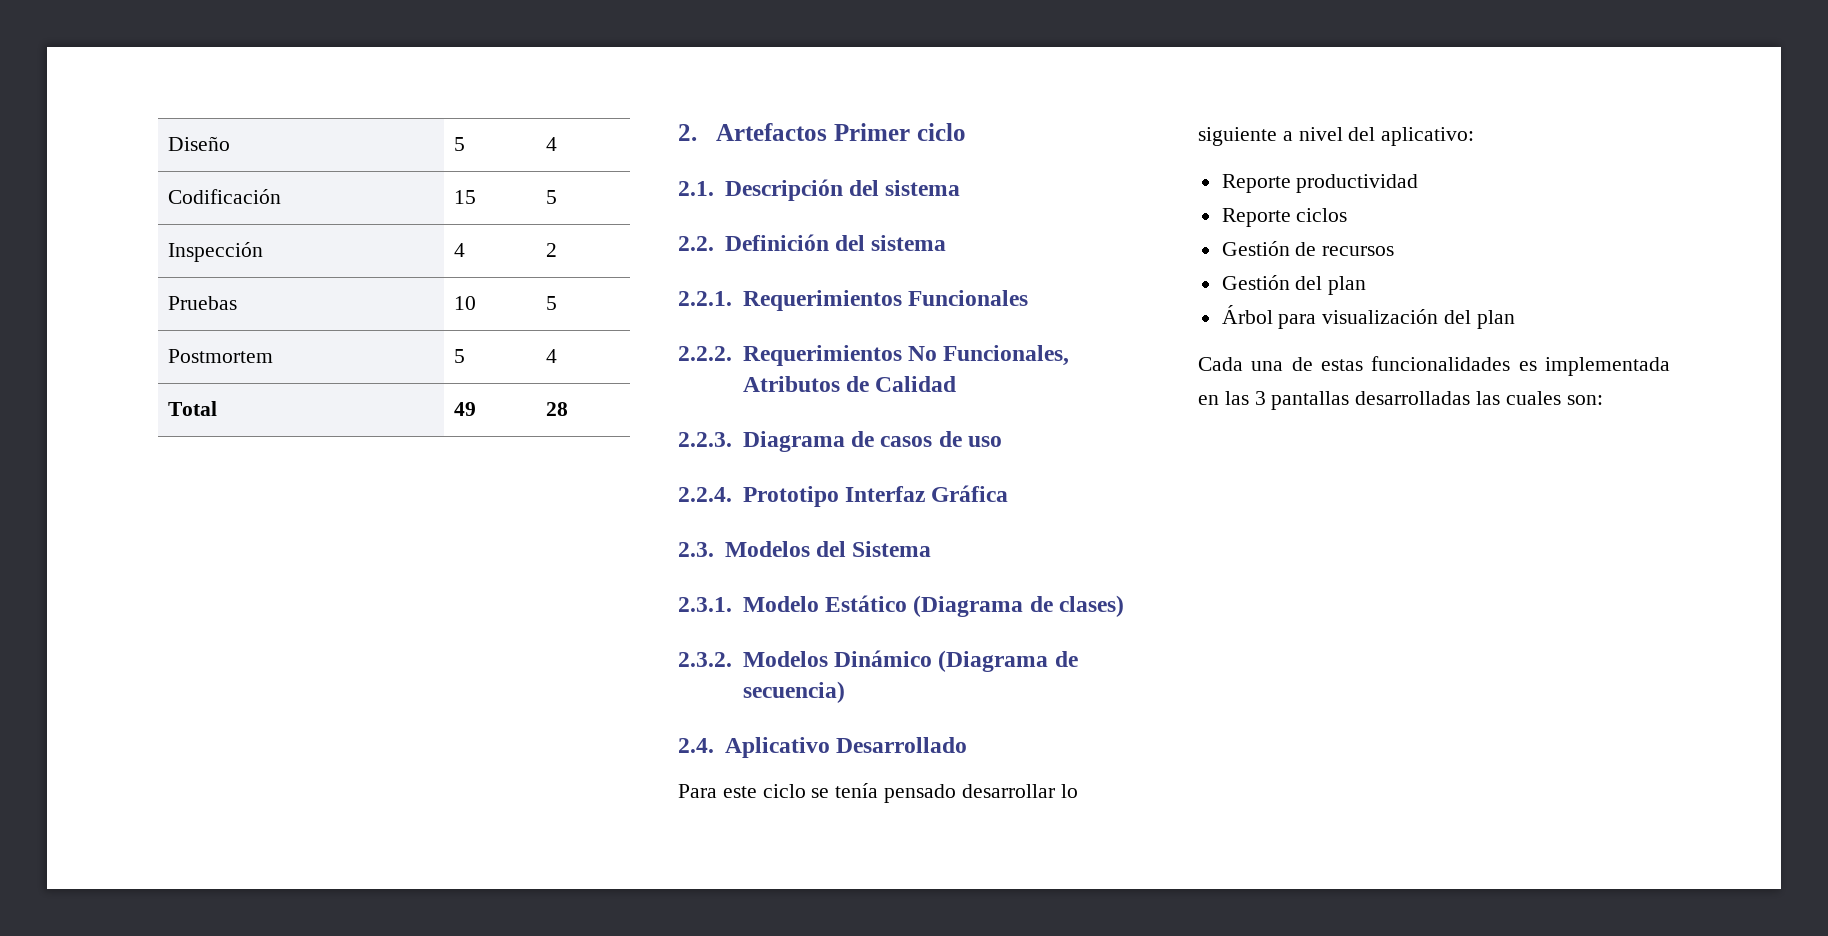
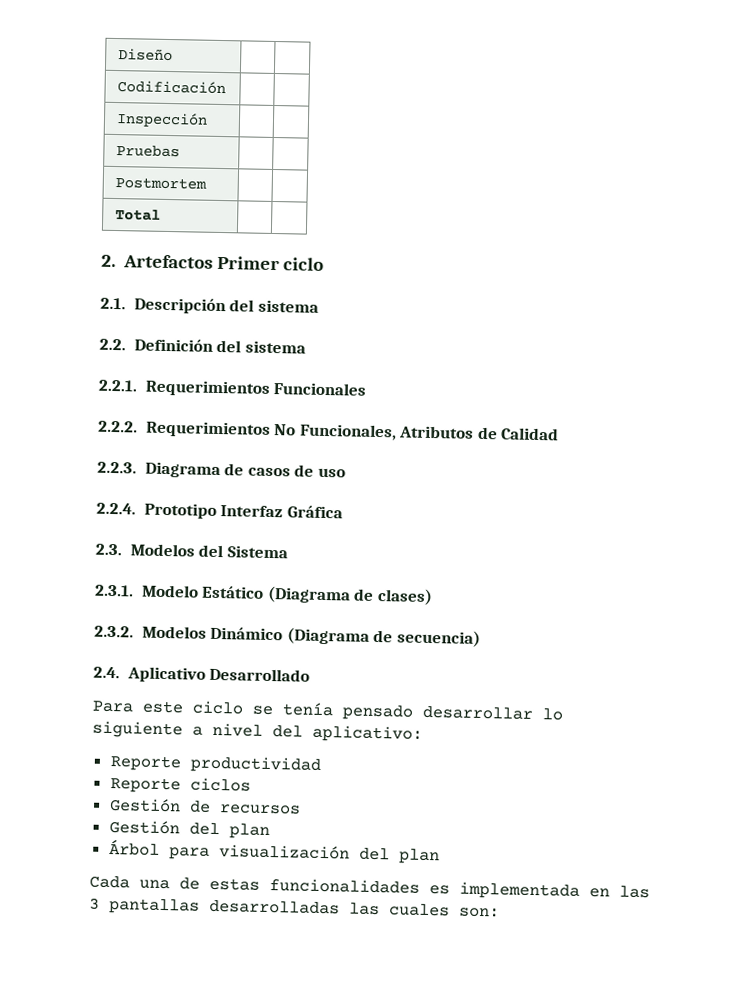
- Diseño | 5 | 4
+ Diseño | |
- Codificación | 15 | 5
+ Codificación | |
- Inspección | 4 | 2
+ Inspección | |
- Pruebas | 10 | 5
+ Pruebas | |
- Postmortem | 5 | 4
+ Postmortem | |
- Total | 49 | 28
+ Total | |

